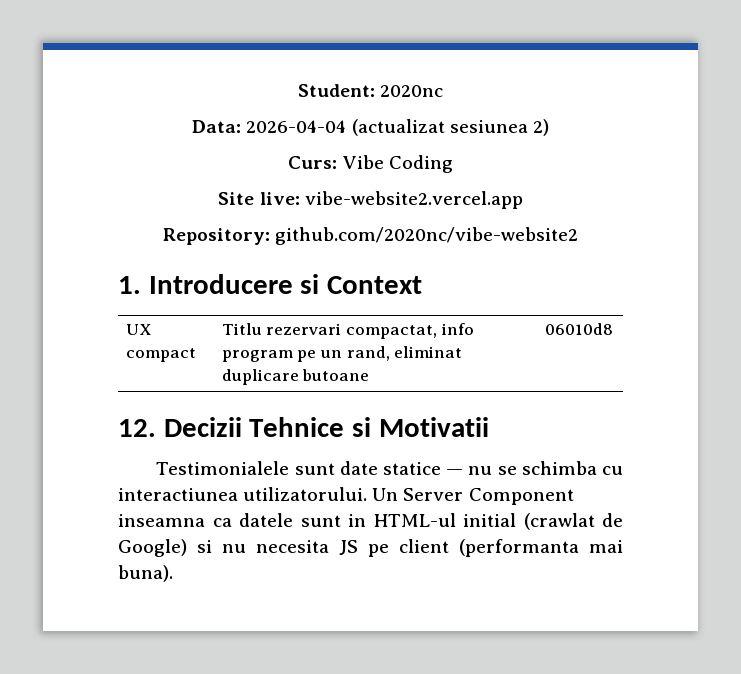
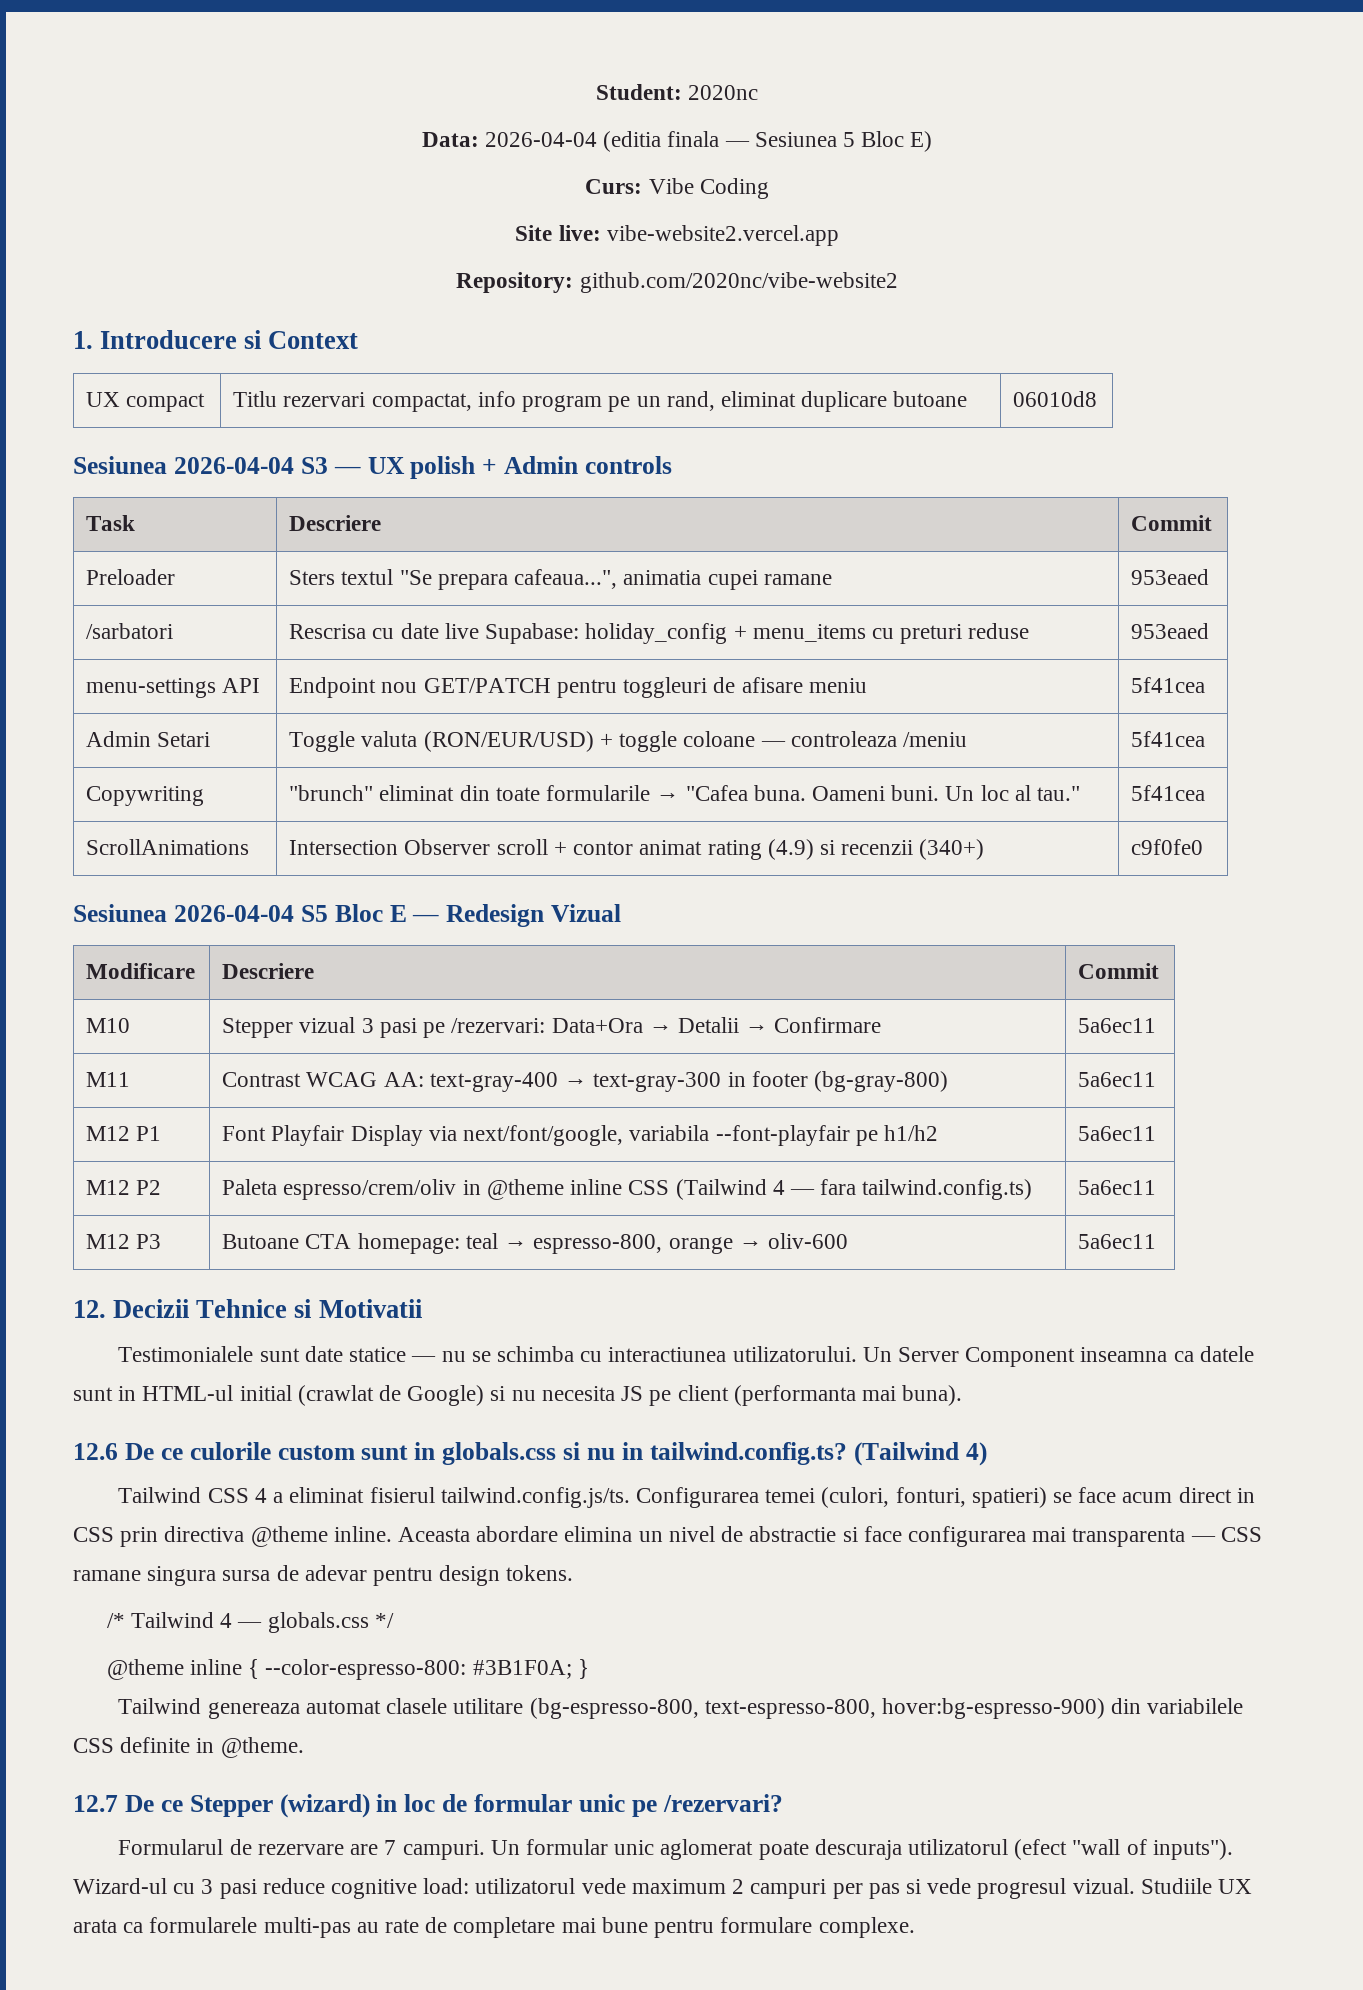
- Data: 2026-04-04 (actualizat sesiunea 2)
+ Data: 2026-04-04 (editia finala — Sesiunea 5 Bloc E)
+ Sesiunea 2026-04-04 S3 — UX polish + Admin controls
+ Task | Descriere | Commit
+ Preloader | Sters textul "Se prepara cafeaua...", animatia cupei ramane | 953eaed
+ /sarbatori | Rescrisa cu date live Supabase: holiday_config + menu_items cu preturi reduse | 953eaed
+ menu-settings API | Endpoint nou GET/PATCH pentru toggleuri de afisare meniu | 5f41cea
+ Admin Setari | Toggle valuta (RON/EUR/USD) + toggle coloane — controleaza /meniu | 5f41cea
+ Copywriting | "brunch" eliminat din toate formularile → "Cafea buna. Oameni buni. Un loc al tau." | 5f41cea
+ ScrollAnimations | Intersection Observer scroll + contor animat rating (4.9) si recenzii (340+) | c9f0fe0
+ Sesiunea 2026-04-04 S5 Bloc E — Redesign Vizual
+ Modificare | Descriere | Commit
+ M10 | Stepper vizual 3 pasi pe /rezervari: Data+Ora → Detalii → Confirmare | 5a6ec11
+ M11 | Contrast WCAG AA: text-gray-400 → text-gray-300 in footer (bg-gray-800) | 5a6ec11
+ M12 P1 | Font Playfair Display via next/font/google, variabila --font-playfair pe h1/h2 | 5a6ec11
+ M12 P2 | Paleta espresso/crem/oliv in @theme inline CSS (Tailwind 4 — fara tailwind.config.ts) | 5a6ec11
+ M12 P3 | Butoane CTA homepage: teal → espresso-800, orange → oliv-600 | 5a6ec11
+ 12.6 De ce culorile custom sunt in globals.css si nu in tailwind.config.ts? (Tailwind 4)
+ Tailwind CSS 4 a eliminat fisierul tailwind.config.js/ts. Configurarea temei (culori, fonturi, spatieri) se face acum direct in CSS prin directiva @theme inline. Aceasta abordare elimina un nivel de abstractie si face configurarea mai transparenta — CSS ramane singura sursa de adevar pentru design tokens.
+ /* Tailwind 4 — globals.css */
+ @theme inline { --color-espresso-800: #3B1F0A; }
+ Tailwind genereaza automat clasele utilitare (bg-espresso-800, text-espresso-800, hover:bg-espresso-900) din variabilele CSS definite in @theme.
+ 12.7 De ce Stepper (wizard) in loc de formular unic pe /rezervari?
+ Formularul de rezervare are 7 campuri. Un formular unic aglomerat poate descuraja utilizatorul (efect "wall of inputs"). Wizard-ul cu 3 pasi reduce cognitive load: utilizatorul vede maximum 2 campuri per pas si vede progresul vizual. Studiile UX arata ca formularele multi-pas au rate de completare mai bune pentru formulare complexe.

